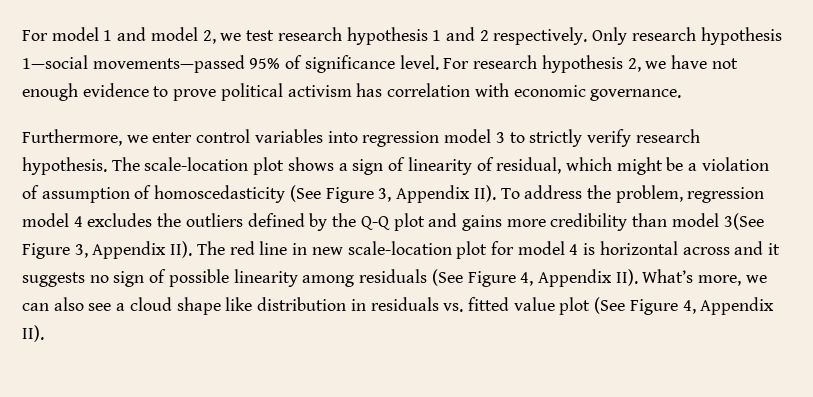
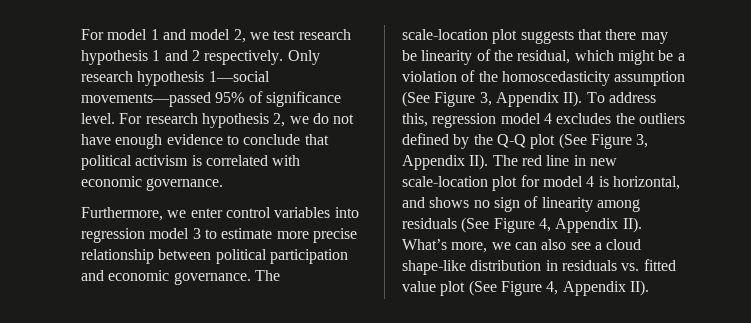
- For research hypothesis 2, we have not enough evidence to prove political activism has correlation with economic governance.
+ For research hypothesis 2, we do not have enough evidence to conclude that political activism is correlated with economic governance.
- Furthermore, we enter control variables into regression model 3 to strictly verify research hypothesis. The scale-location plot shows a sign of linearity of residual, which might be a violation of assumption of homoscedasticity (See Figure 3, Appendix II). To address the problem, regression model 4 excludes the outliers defined by the Q-Q plot and gains more credibility than model 3(See Figure 3, Appendix II). The red line in new scale-location plot for model 4 is horizontal across and it suggests no sign of possible linearity among residuals (See Figure 4, Appendix II). What’s more, we can also see a cloud shape like distribution in residuals vs. fitted value plot (See Figure 4, Appendix II).
+ Furthermore, we enter control variables into regression model 3 to estimate more precise relationship between political participation and economic governance. The scale-location plot suggests that there may be linearity of the residual, which might be a violation of the homoscedasticity assumption (See Figure 3, Appendix II). To address this, regression model 4 excludes the outliers defined by the Q-Q plot (See Figure 3, Appendix II). The red line in new scale-location plot for model 4 is horizontal, and shows no sign of linearity among residuals (See Figure 4, Appendix II). What’s more, we can also see a cloud shape-like distribution in residuals vs. fitted value plot (See Figure 4, Appendix II).

